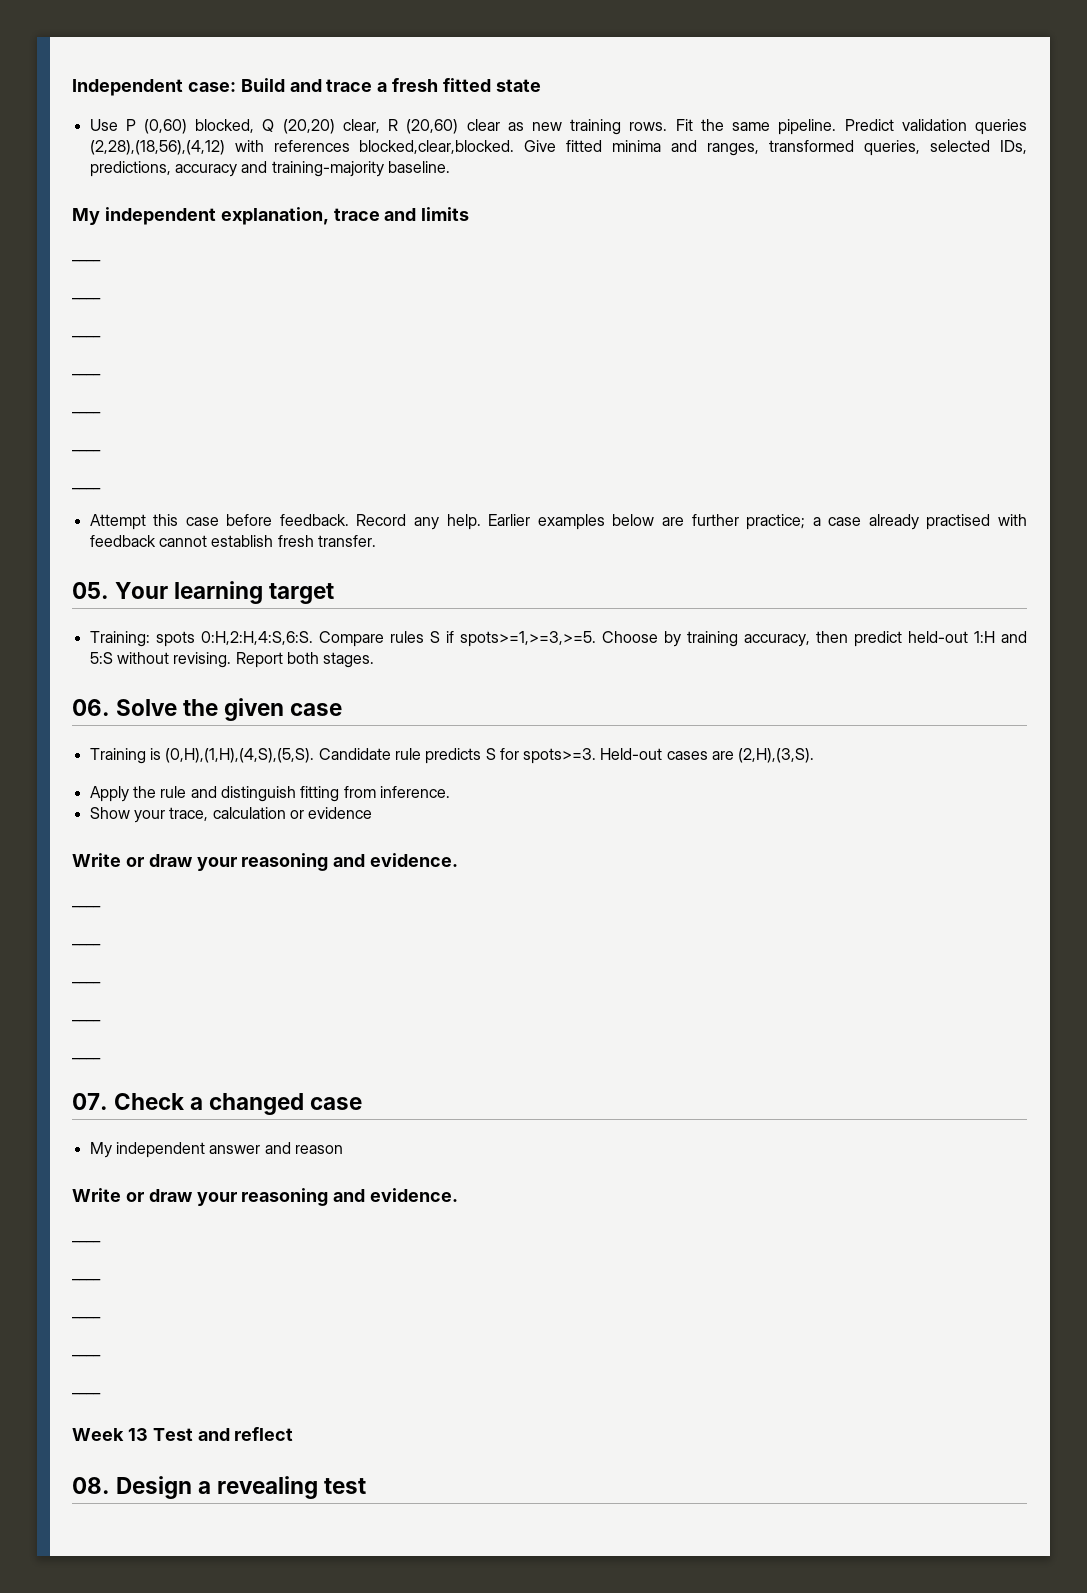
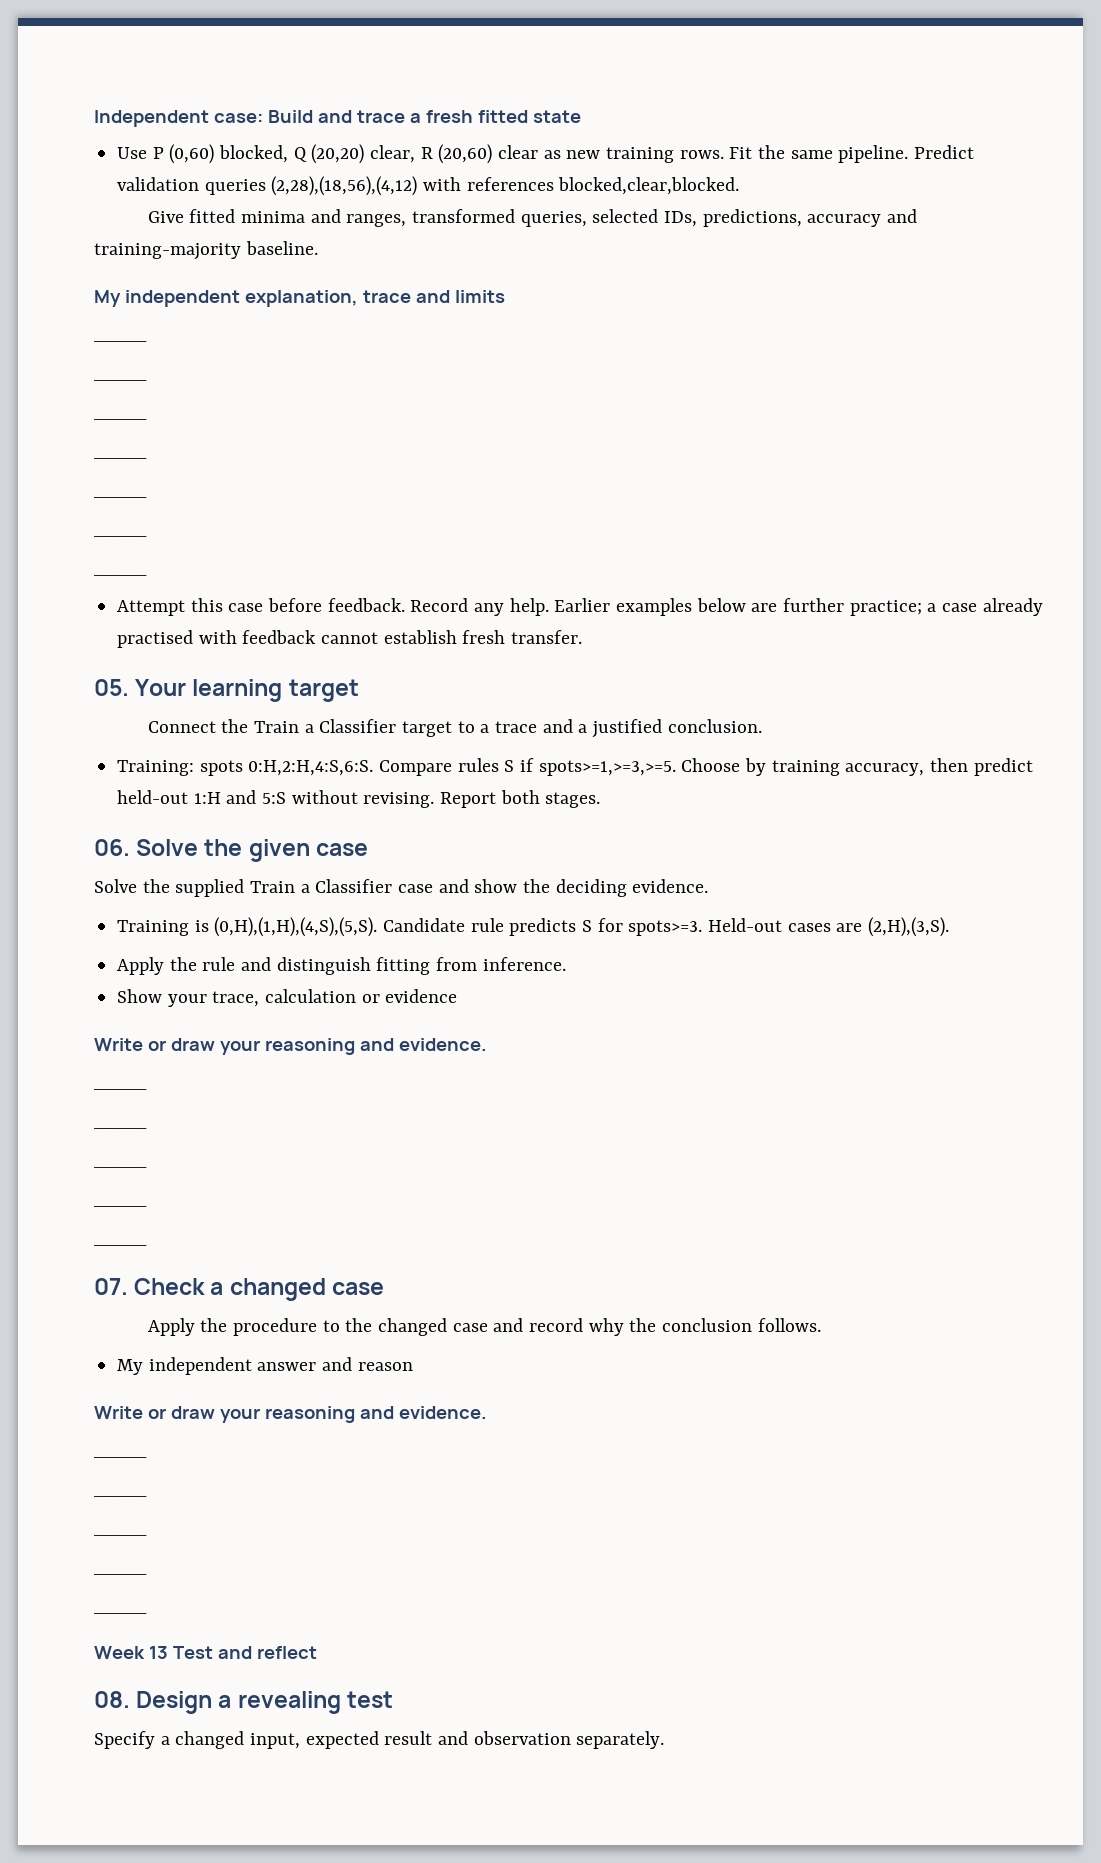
- Predict validation queries (2,28),(18,56),(4,12) with references blocked,clear,blocked. Give fitted minima and ranges, transformed queries, selected IDs, predictions, accuracy and training-majority baseline.
+ Predict validation queries (2,28),(18,56),(4,12) with references blocked,clear,blocked.
+ Give fitted minima and ranges, transformed queries, selected IDs, predictions, accuracy and training-majority baseline.
+ Connect the Train a Classifier target to a trace and a justified conclusion.
+ Solve the supplied Train a Classifier case and show the deciding evidence.
+ Apply the procedure to the changed case and record why the conclusion follows.
+ Specify a changed input, expected result and observation separately.

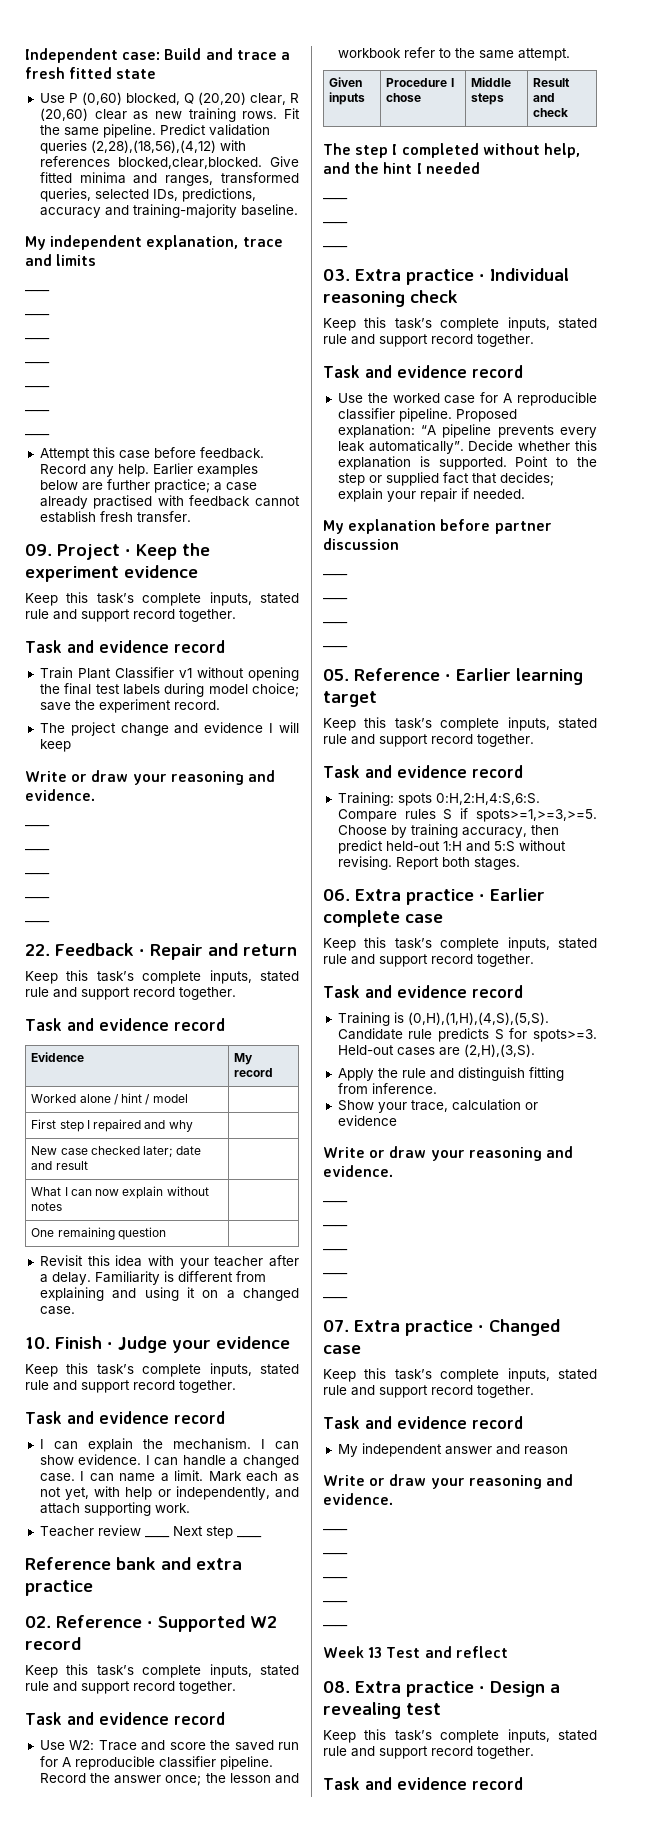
- Predict validation queries (2,28),(18,56),(4,12) with references blocked,clear,blocked.
- Give fitted minima and ranges, transformed queries, selected IDs, predictions, accuracy and training-majority baseline.
+ Predict validation queries (2,28),(18,56),(4,12) with references blocked,clear,blocked. Give fitted minima and ranges, transformed queries, selected IDs, predictions, accuracy and training-majority baseline.
- 05. Your learning target
- Connect the Train a Classifier target to a trace and a justified conclusion.
+ 09. Project · Keep the experiment evidence
+ Keep this task’s complete inputs, stated rule and support record together.
+ Task and evidence record
+ Train Plant Classifier v1 without opening the final test labels during model choice; save the experiment record.
+ The project change and evidence I will keep
+ Write or draw your reasoning and evidence.
+ ____
+ ____
+ ____
+ ____
+ ____
+ 22. Feedback · Repair and return
+ Keep this task’s complete inputs, stated rule and support record together.
+ Task and evidence record
+ Evidence | My record
+ Worked alone / hint / model |
+ First step I repaired and why |
+ New case checked later; date and result |
+ What I can now explain without notes |
+ One remaining question |
+ Revisit this idea with your teacher after a delay. Familiarity is different from explaining and using it on a changed case.
+ 10. Finish · Judge your evidence
+ Keep this task’s complete inputs, stated rule and support record together.
+ Task and evidence record
+ I can explain the mechanism. I can show evidence. I can handle a changed case. I can name a limit. Mark each as not yet, with help or independently, and attach supporting work.
+ Teacher review ____ Next step ____
+ Reference bank and extra practice
+ 02. Reference · Supported W2 record
+ Keep this task’s complete inputs, stated rule and support record together.
+ Task and evidence record
+ Use W2: Trace and score the saved run for A reproducible classifier pipeline. Record the answer once; the lesson and workbook refer to the same attempt.
+ Given inputs | Procedure I chose | Middle steps | Result and check
+ The step I completed without help, and the hint I needed
+ ____
+ ____
+ ____
+ 03. Extra practice · Individual reasoning check
+ Keep this task’s complete inputs, stated rule and support record together.
+ Task and evidence record
+ Use the worked case for A reproducible classifier pipeline. Proposed explanation: “A pipeline prevents every leak automatically”. Decide whether this explanation is supported. Point to the step or supplied fact that decides; explain your repair if needed.
+ My explanation before partner discussion
+ ____
+ ____
+ ____
+ ____
+ 05. Reference · Earlier learning target
+ Keep this task’s complete inputs, stated rule and support record together.
+ Task and evidence record
- 06. Solve the given case
- Solve the supplied Train a Classifier case and show the deciding evidence.
+ 06. Extra practice · Earlier complete case
+ Keep this task’s complete inputs, stated rule and support record together.
+ Task and evidence record
- 07. Check a changed case
- Apply the procedure to the changed case and record why the conclusion follows.
+ 07. Extra practice · Changed case
+ Keep this task’s complete inputs, stated rule and support record together.
+ Task and evidence record
- 08. Design a revealing test
- Specify a changed input, expected result and observation separately.
+ 08. Extra practice · Design a revealing test
+ Keep this task’s complete inputs, stated rule and support record together.
+ Task and evidence record

